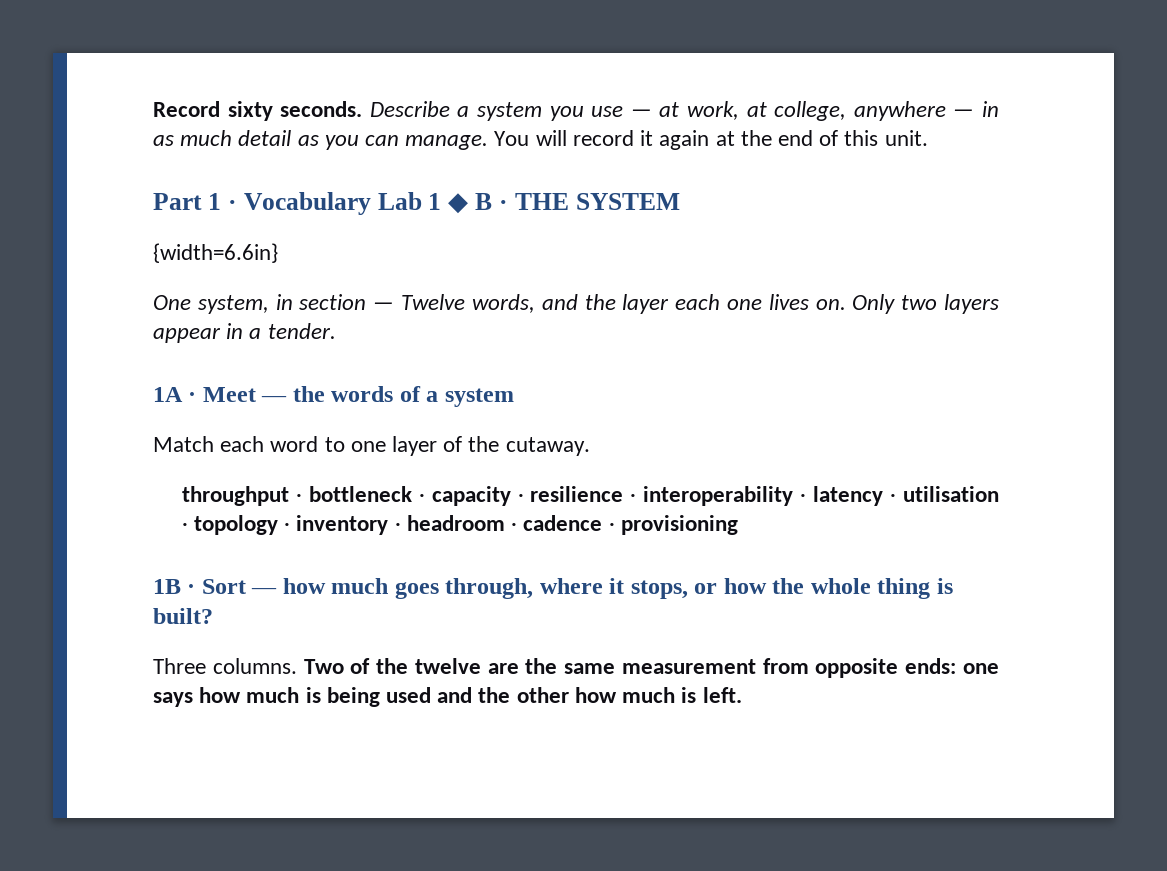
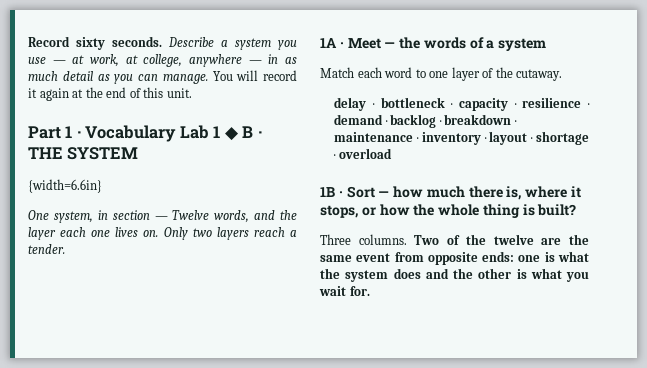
- Only two layers appear in a tender.
+ Only two layers reach a tender.
- throughput · bottleneck · capacity · resilience · interoperability · latency · utilisation · topology · inventory · headroom · cadence · provisioning
+ delay · bottleneck · capacity · resilience · demand · backlog · breakdown · maintenance · inventory · layout · shortage · overload
- 1B · Sort — how much goes through, where it stops, or how the whole thing is built?
+ 1B · Sort — how much there is, where it stops, or how the whole thing is built?
- Two of the twelve are the same measurement from opposite ends: one says how much is being used and the other how much is left.
+ Two of the twelve are the same event from opposite ends: one is what the system does and the other is what you wait for.

